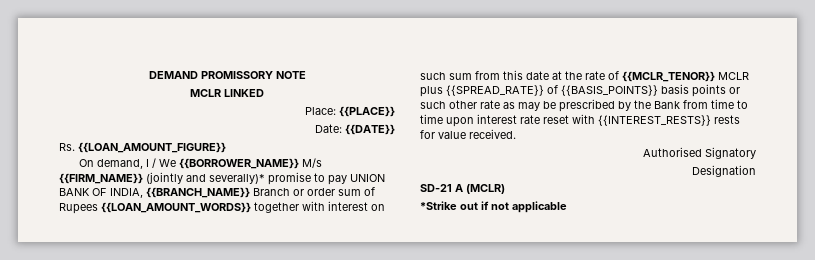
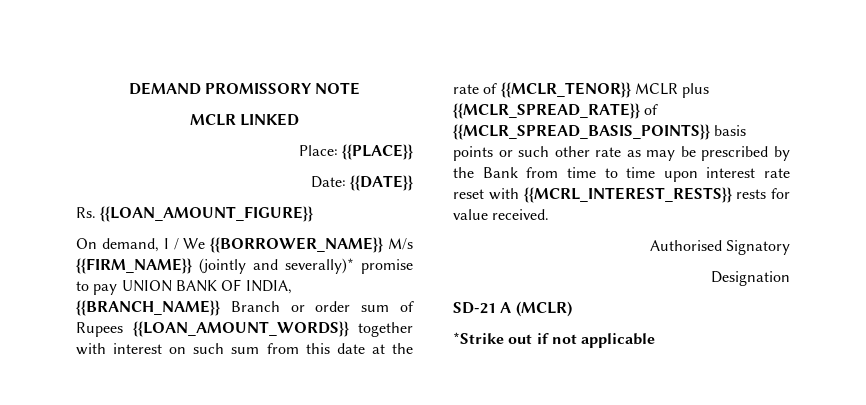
- On demand, I / We {{BORROWER_NAME}} M/s {{FIRM_NAME}} (jointly and severally)* promise to pay UNION BANK OF INDIA, {{BRANCH_NAME}} Branch or order sum of Rupees {{LOAN_AMOUNT_WORDS}} together with interest on such sum from this date at the rate of {{MCLR_TENOR}} MCLR plus {{SPREAD_RATE}} of {{BASIS_POINTS}} basis points or such other rate as may be prescribed by the Bank from time to time upon interest rate reset with {{INTEREST_RESTS}} rests for value received.
+ On demand, I / We {{BORROWER_NAME}} M/s {{FIRM_NAME}} (jointly and severally)* promise to pay UNION BANK OF INDIA, {{BRANCH_NAME}} Branch or order sum of Rupees {{LOAN_AMOUNT_WORDS}} together with interest on such sum from this date at the rate of {{MCLR_TENOR}} MCLR plus {{MCLR_SPREAD_RATE}} of {{MCLR_SPREAD_BASIS_POINTS}} basis points or such other rate as may be prescribed by the Bank from time to time upon interest rate reset with {{MCRL_INTEREST_RESTS}} rests for value received.

